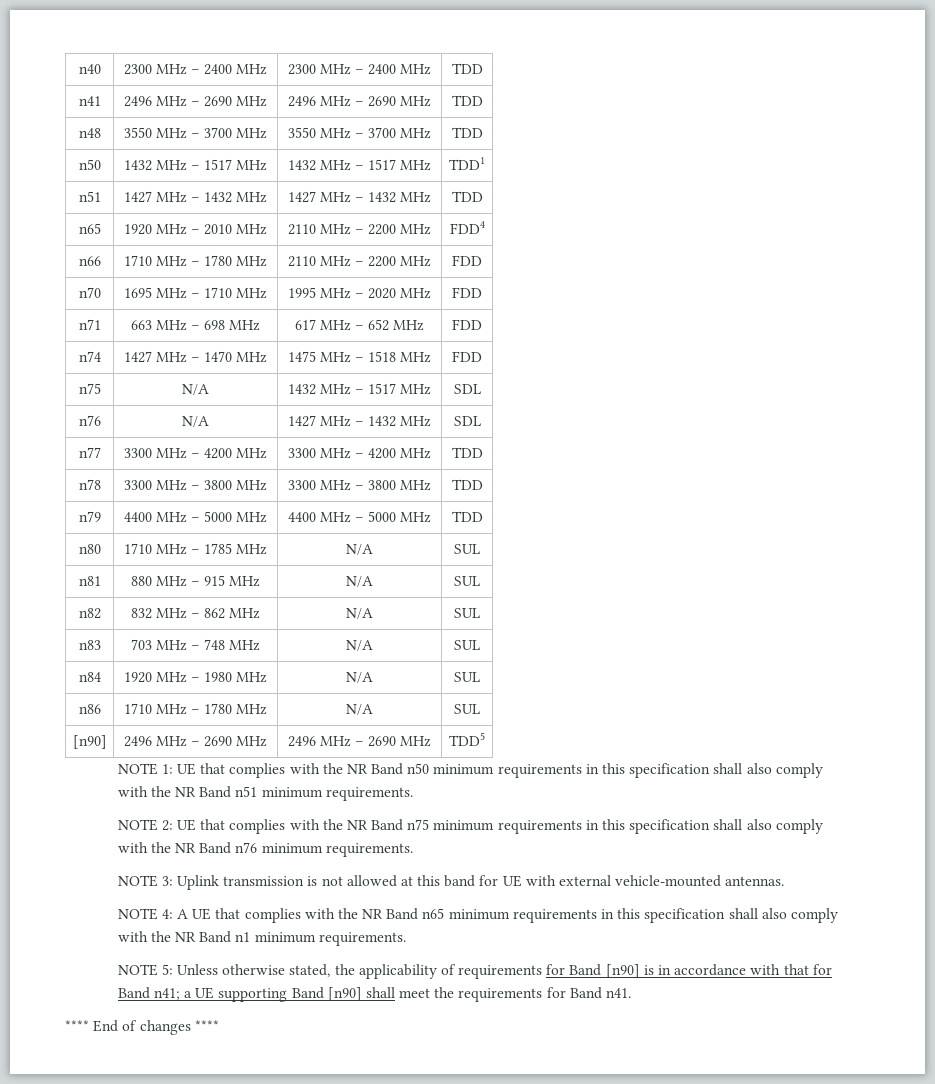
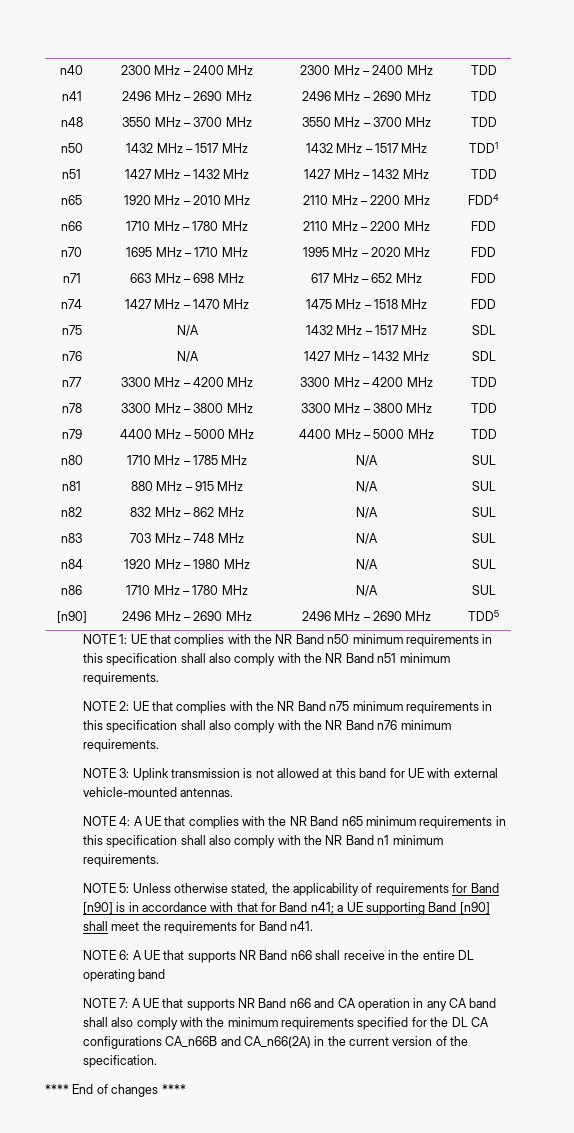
+ NOTE 6: A UE that supports NR Band n66 shall receive in the entire DL operating band
+ NOTE 7: A UE that supports NR Band n66 and CA operation in any CA band shall also comply with the minimum requirements specified for the DL CA configurations CA_n66B and CA_n66(2A) in the current version of the specification.

